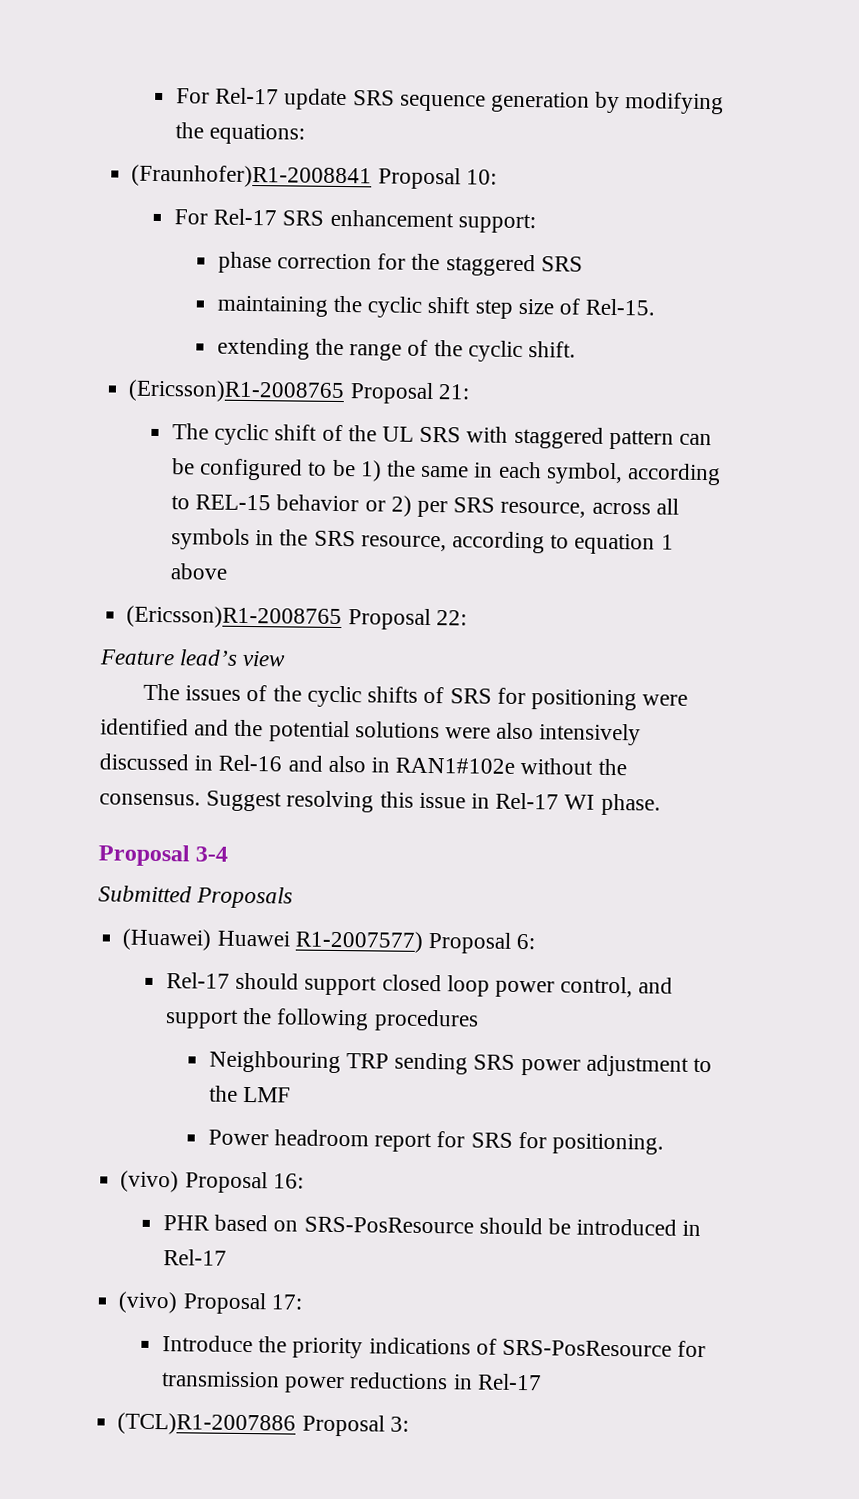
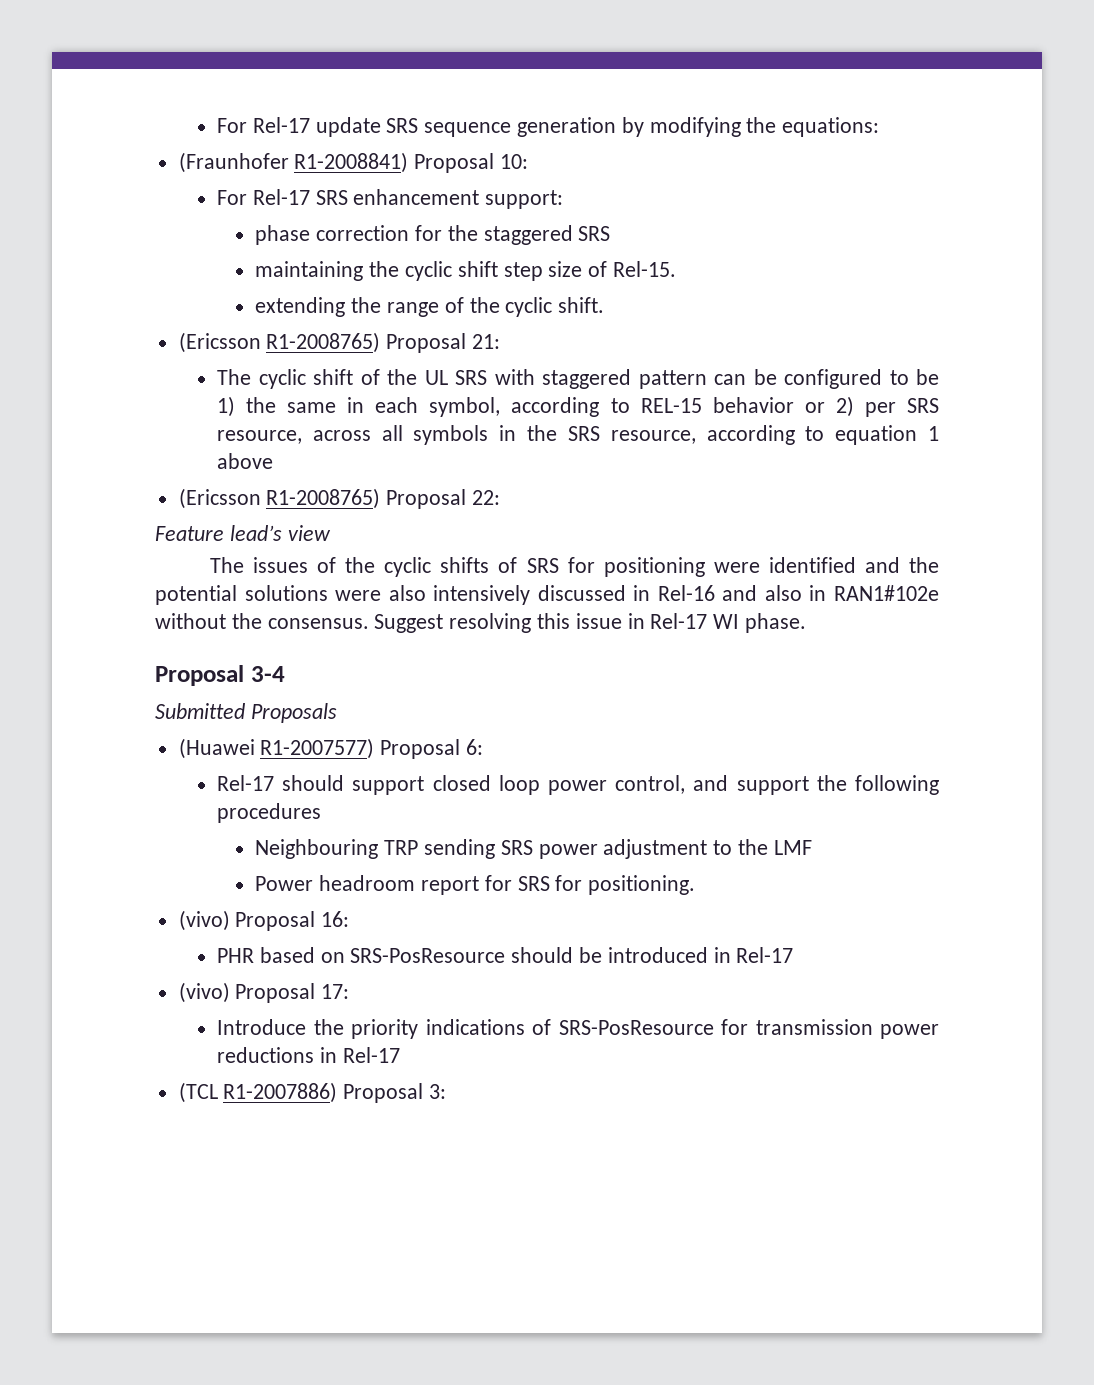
- (Fraunhofer)R1-2008841 Proposal 10:
+ (Fraunhofer R1-2008841) Proposal 10:
- (Ericsson)R1-2008765 Proposal 21:
+ (Ericsson R1-2008765) Proposal 21:
- (Ericsson)R1-2008765 Proposal 22:
+ (Ericsson R1-2008765) Proposal 22:
- (Huawei) Huawei R1-2007577) Proposal 6:
+ (Huawei R1-2007577) Proposal 6:
- (TCL)R1-2007886 Proposal 3:
+ (TCL R1-2007886) Proposal 3:

